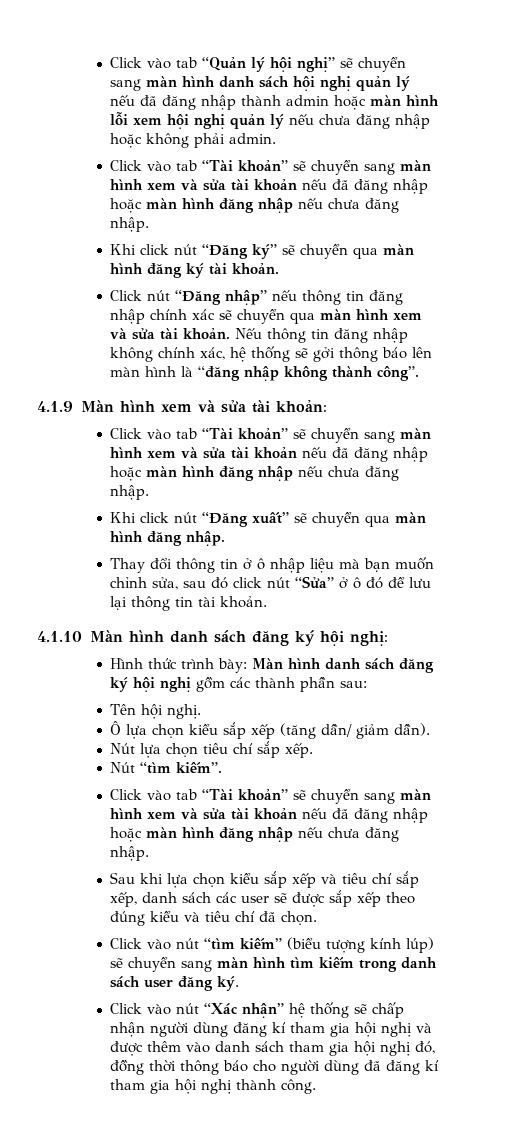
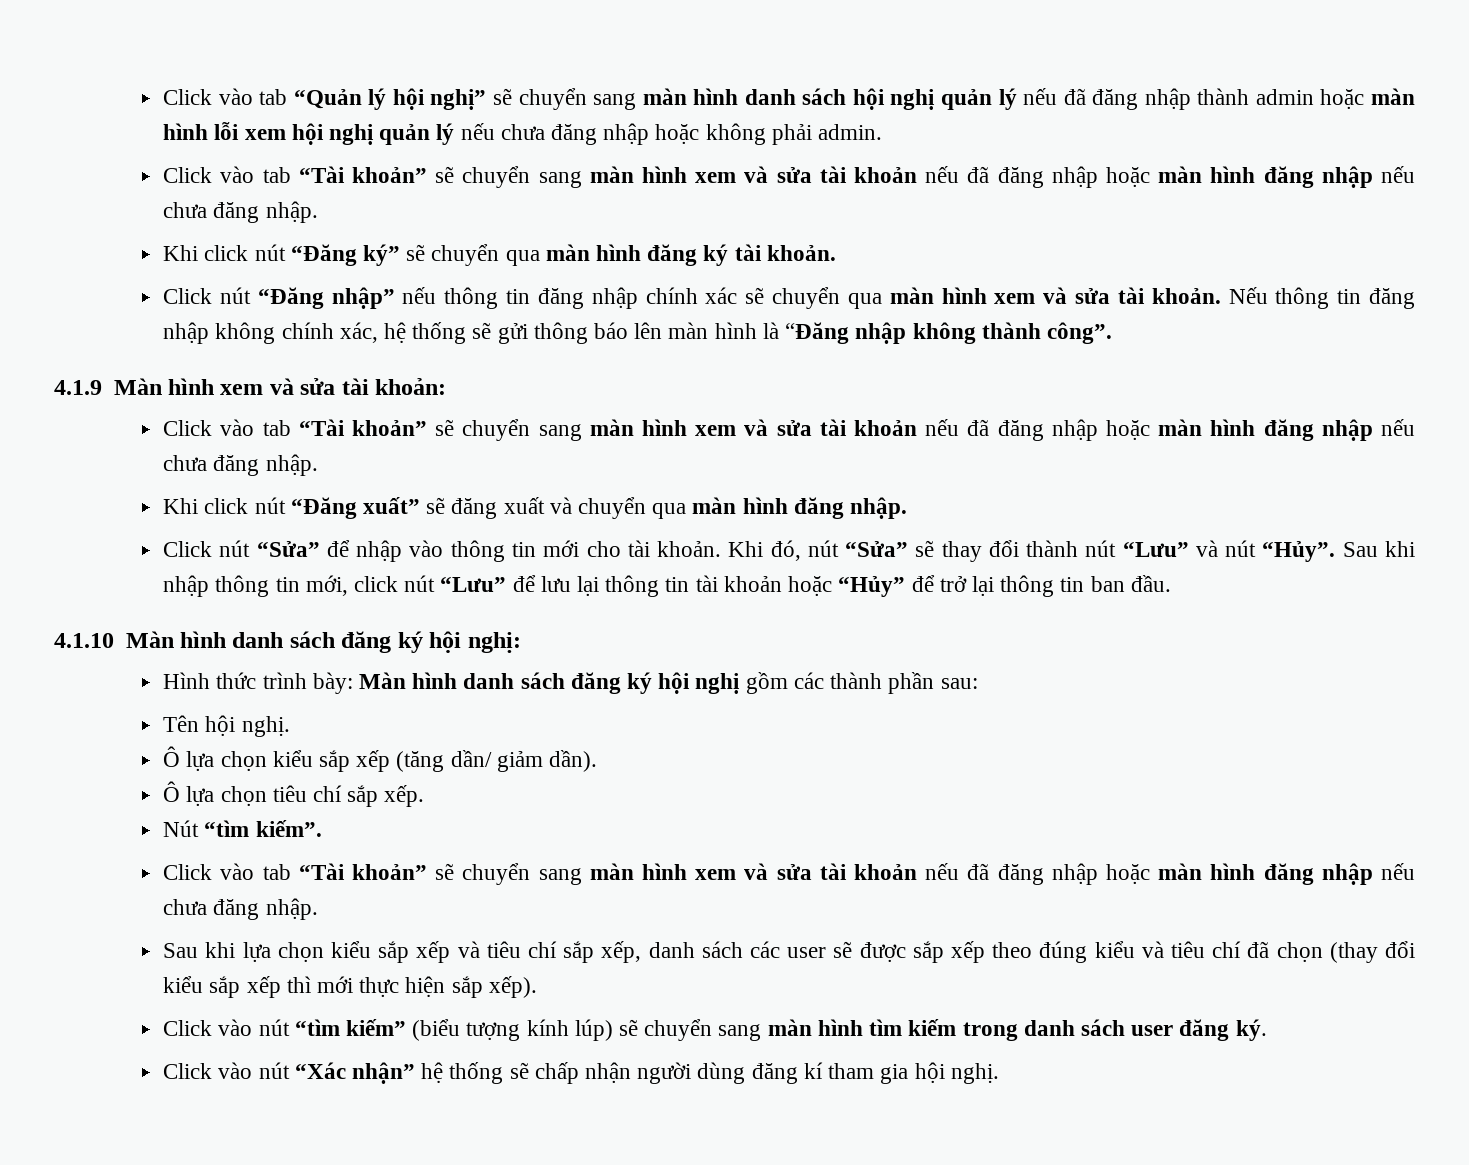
- Nếu thông tin đăng nhập không chính xác, hệ thống sẽ gởi thông báo lên màn hình là “đăng nhập không thành công”.
+ Nếu thông tin đăng nhập không chính xác, hệ thống sẽ gửi thông báo lên màn hình là “Đăng nhập không thành công”.
- Khi click nút “Đăng xuất” sẽ chuyển qua màn hình đăng nhập.
+ Khi click nút “Đăng xuất” sẽ đăng xuất và chuyển qua màn hình đăng nhập.
- Thay đổi thông tin ở ô nhập liệu mà bạn muốn chỉnh sửa, sau đó click nút “Sửa” ở ô đó để lưu lại thông tin tài khoản.
+ Click nút “Sửa” để nhập vào thông tin mới cho tài khoản. Khi đó, nút “Sửa” sẽ thay đổi thành nút “Lưu” và nút “Hủy”. Sau khi nhập thông tin mới, click nút “Lưu” để lưu lại thông tin tài khoản hoặc “Hủy” để trở lại thông tin ban đầu.
- Nút lựa chọn tiêu chí sắp xếp.
+ Ô lựa chọn tiêu chí sắp xếp.
- Sau khi lựa chọn kiểu sắp xếp và tiêu chí sắp xếp, danh sách các user sẽ được sắp xếp theo đúng kiểu và tiêu chí đã chọn.
+ Sau khi lựa chọn kiểu sắp xếp và tiêu chí sắp xếp, danh sách các user sẽ được sắp xếp theo đúng kiểu và tiêu chí đã chọn (thay đổi kiểu sắp xếp thì mới thực hiện sắp xếp).
- Click vào nút “Xác nhận” hệ thống sẽ chấp nhận người dùng đăng kí tham gia hội nghị và được thêm vào danh sách tham gia hội nghị đó, đồng thời thông báo cho người dùng đã đăng kí tham gia hội nghị thành công.
+ Click vào nút “Xác nhận” hệ thống sẽ chấp nhận người dùng đăng kí tham gia hội nghị.

